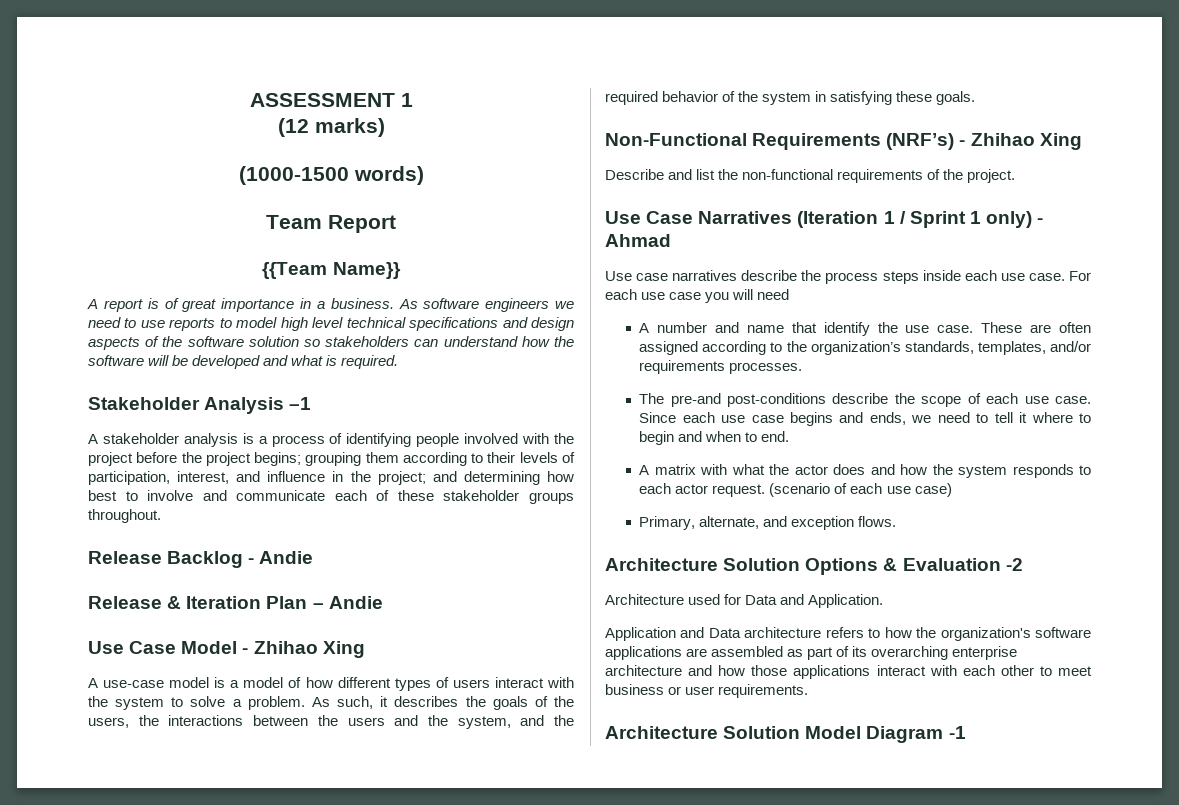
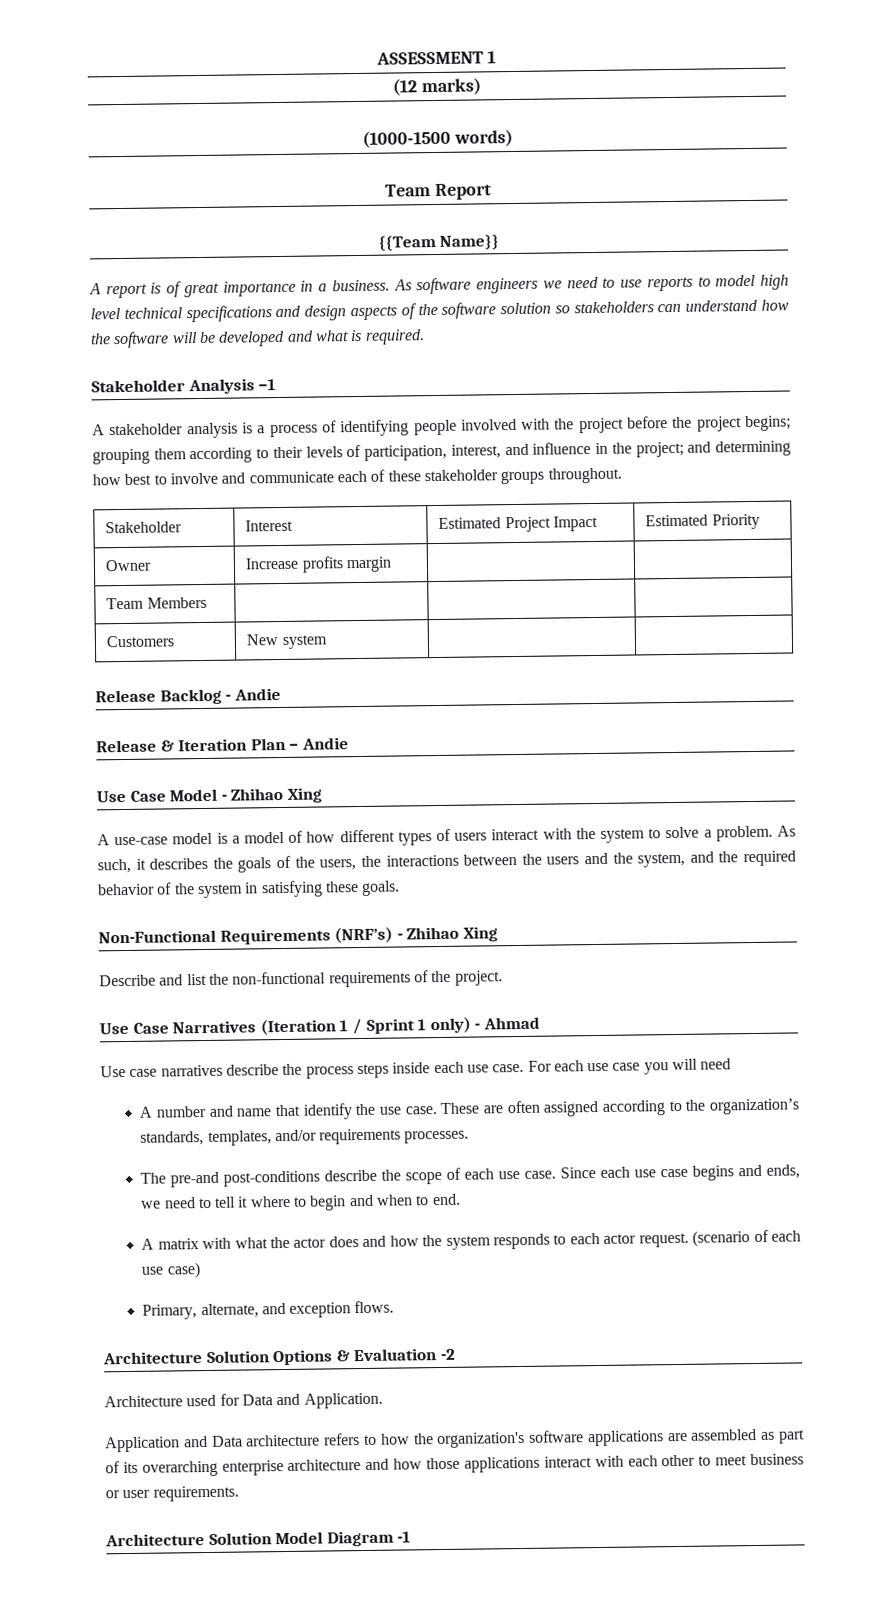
+ Stakeholder | Interest | Estimated Project Impact | Estimated Priority
+ Owner | Increase profits margin | |
+ Team Members | | |
+ Customers | New system | |

